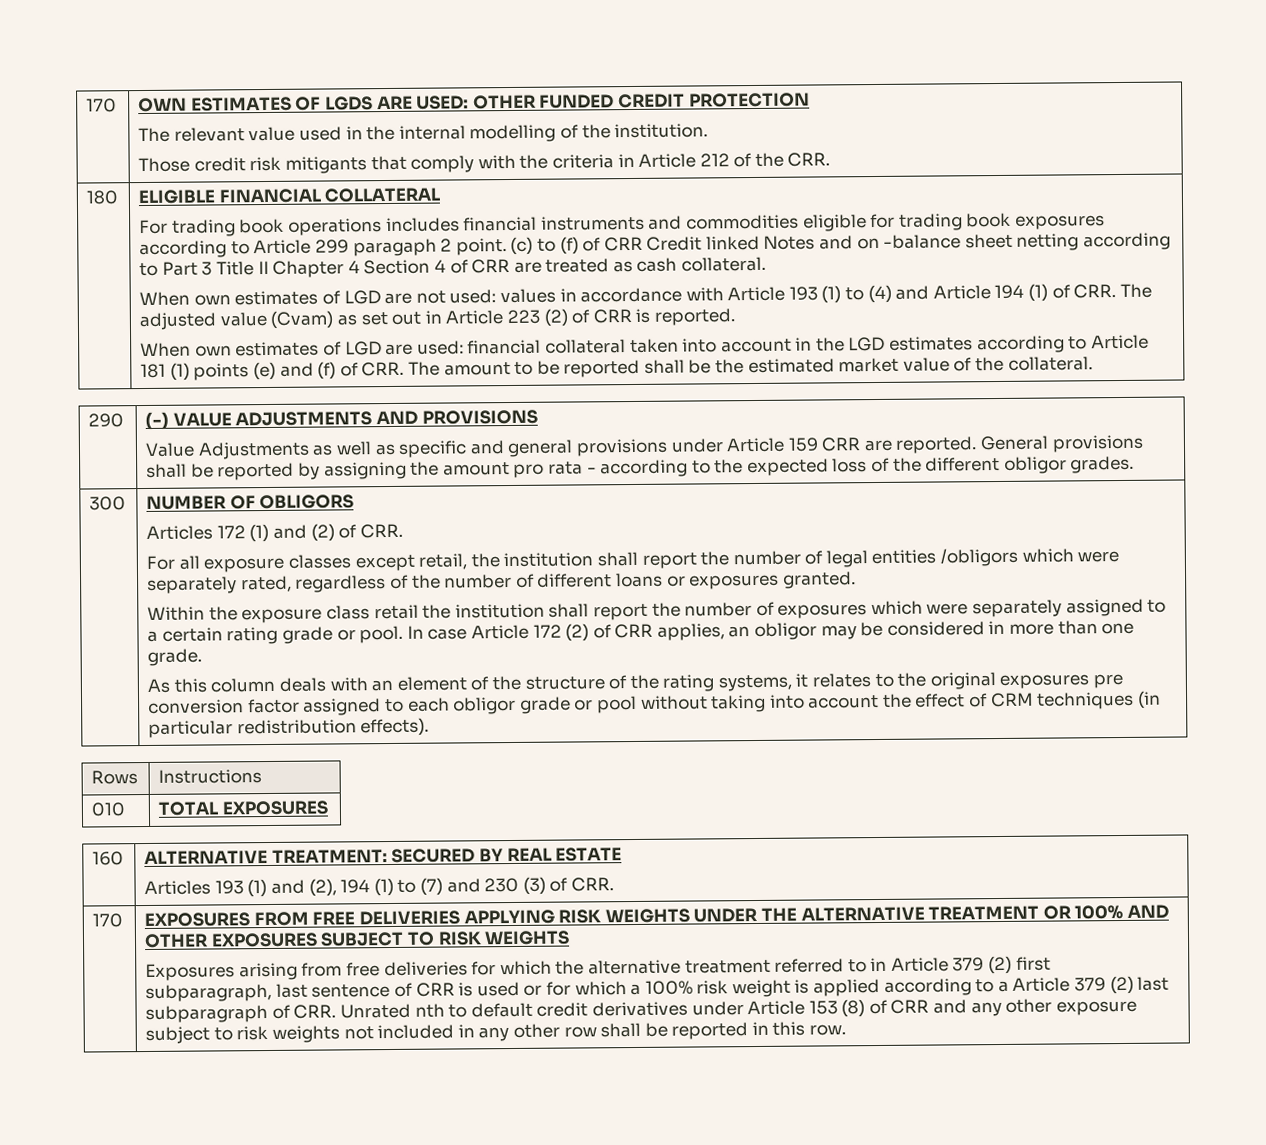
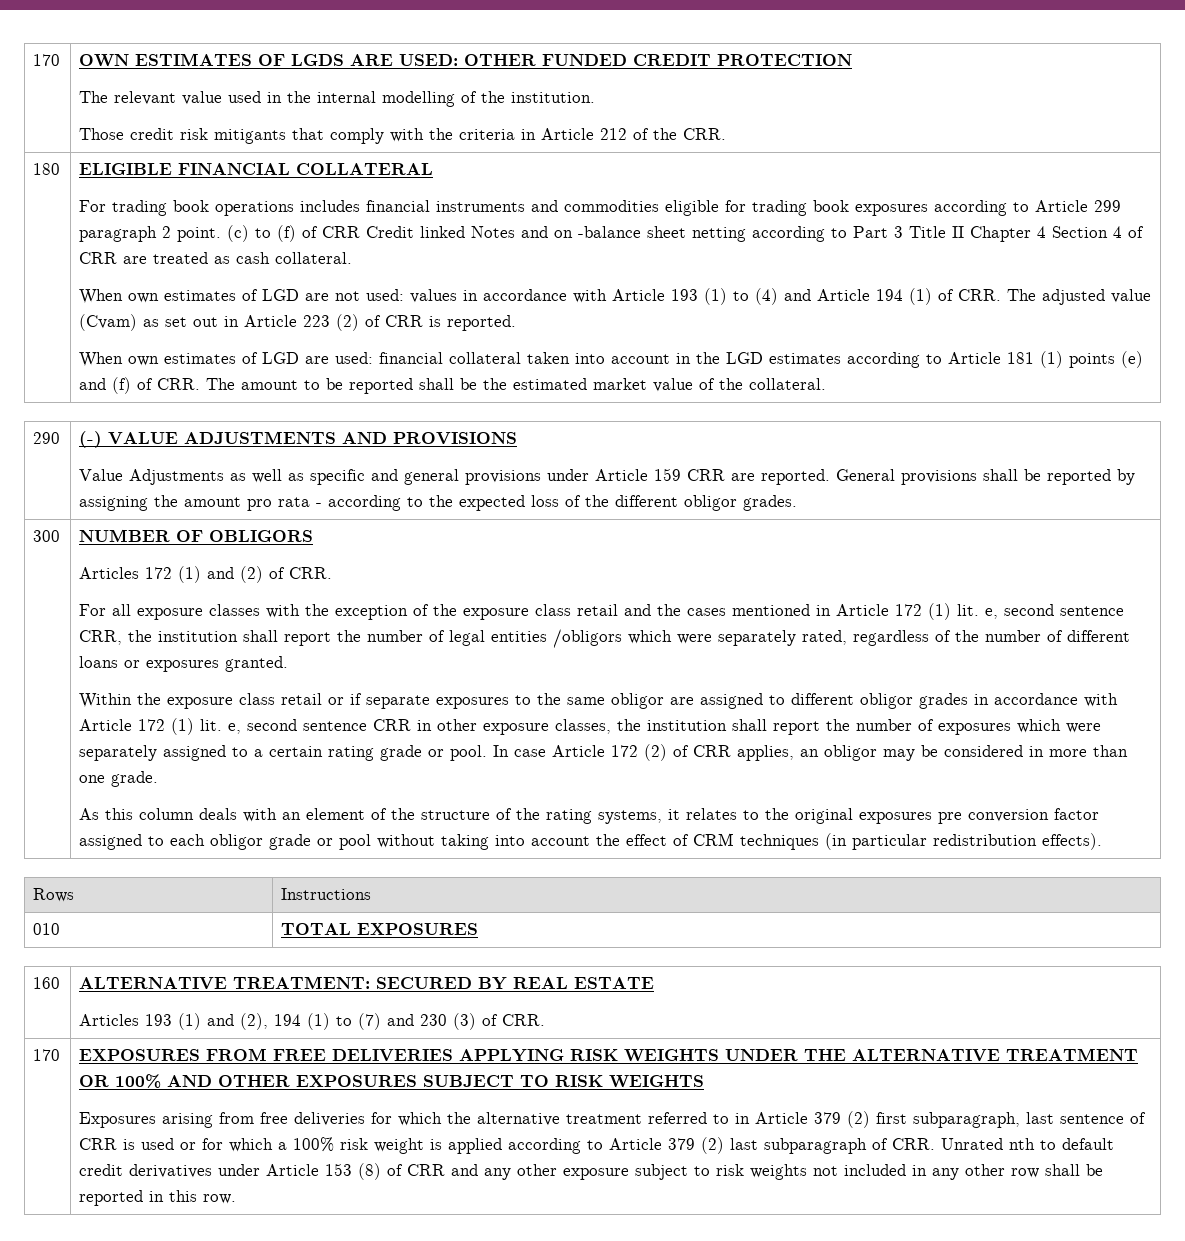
- For trading book operations includes financial instruments and commodities eligible for trading book exposures according to Article 299 paragaph 2 point.
+ For trading book operations includes financial instruments and commodities eligible for trading book exposures according to Article 299 paragraph 2 point.
- For all exposure classes except retail, the institution shall report the number of legal entities /obligors which were separately rated, regardless of the number of different loans or exposures granted.
+ For all exposure classes with the exception of the exposure class retail and the cases mentioned in Article 172 (1) lit. e, second sentence CRR, the institution shall report the number of legal entities /obligors which were separately rated, regardless of the number of different loans or exposures granted.
- Within the exposure class retail the institution shall report the number of exposures which were separately assigned to a certain rating grade or pool.
+ Within the exposure class retail or if separate exposures to the same obligor are assigned to different obligor grades in accordance with Article 172 (1) lit. e, second sentence CRR in other exposure classes, the institution shall report the number of exposures which were separately assigned to a certain rating grade or pool.
- Exposures arising from free deliveries for which the alternative treatment referred to in Article 379 (2) first subparagraph, last sentence of CRR is used or for which a 100% risk weight is applied according to a Article 379 (2) last subparagraph of CRR. Unrated nth to default credit derivatives under Article 153 (8) of CRR and any other exposure subject to risk weights not included in any other row shall be reported in this row.
+ Exposures arising from free deliveries for which the alternative treatment referred to in Article 379 (2) first subparagraph, last sentence of CRR is used or for which a 100% risk weight is applied according to Article 379 (2) last subparagraph of CRR. Unrated nth to default credit derivatives under Article 153 (8) of CRR and any other exposure subject to risk weights not included in any other row shall be reported in this row.

